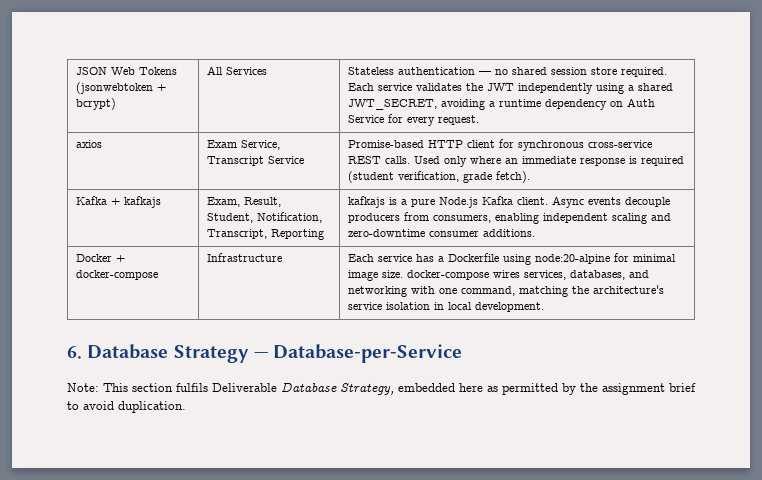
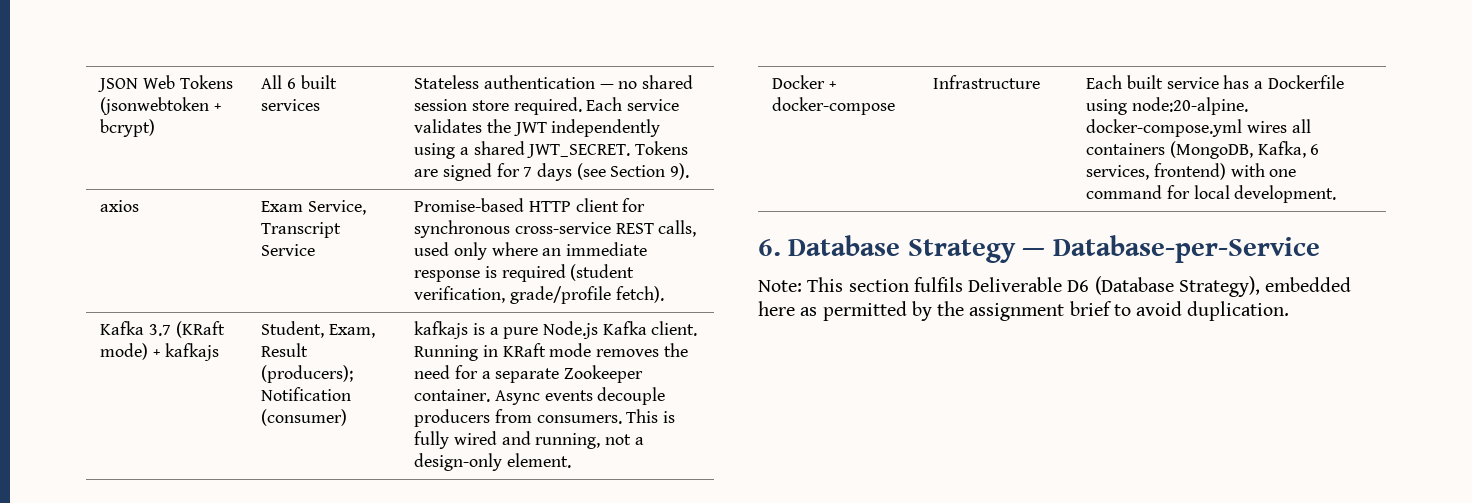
- JSON Web Tokens (jsonwebtoken + bcrypt) | All Services | Stateless authentication — no shared session store required. Each service validates the JWT independently using a shared JWT_SECRET, avoiding a runtime dependency on Auth Service for every request.
+ JSON Web Tokens (jsonwebtoken + bcrypt) | All 6 built services | Stateless authentication — no shared session store required. Each service validates the JWT independently using a shared JWT_SECRET. Tokens are signed for 7 days (see Section 9).
- axios | Exam Service, Transcript Service | Promise-based HTTP client for synchronous cross-service REST calls. Used only where an immediate response is required (student verification, grade fetch).
+ axios | Exam Service, Transcript Service | Promise-based HTTP client for synchronous cross-service REST calls, used only where an immediate response is required (student verification, grade/profile fetch).
- Kafka + kafkajs
+ Kafka 3.7 (KRaft mode) + kafkajs
- Exam, Result, Student, Notification, Transcript, Reporting
+ Student, Exam, Result (producers); Notification (consumer)
+ Running in KRaft mode removes the need for a separate Zookeeper container.
- Async events decouple producers from consumers, enabling independent scaling and zero-downtime consumer additions.
+ Async events decouple producers from consumers. This is fully wired and running, not a design-only element.
- Docker + docker-compose | Infrastructure | Each service has a Dockerfile using node:20-alpine for minimal image size. docker-compose wires services, databases, and networking with one command, matching the architecture's service isolation in local development.
+ Docker + docker-compose | Infrastructure | Each built service has a Dockerfile using node:20-alpine. docker-compose.yml wires all containers (MongoDB, Kafka, 6 services, frontend) with one command for local development.
- Note: This section fulfils Deliverable Database Strategy, embedded here as permitted by the assignment brief to avoid duplication.
+ Note: This section fulfils Deliverable D6 (Database Strategy), embedded here as permitted by the assignment brief to avoid duplication.

